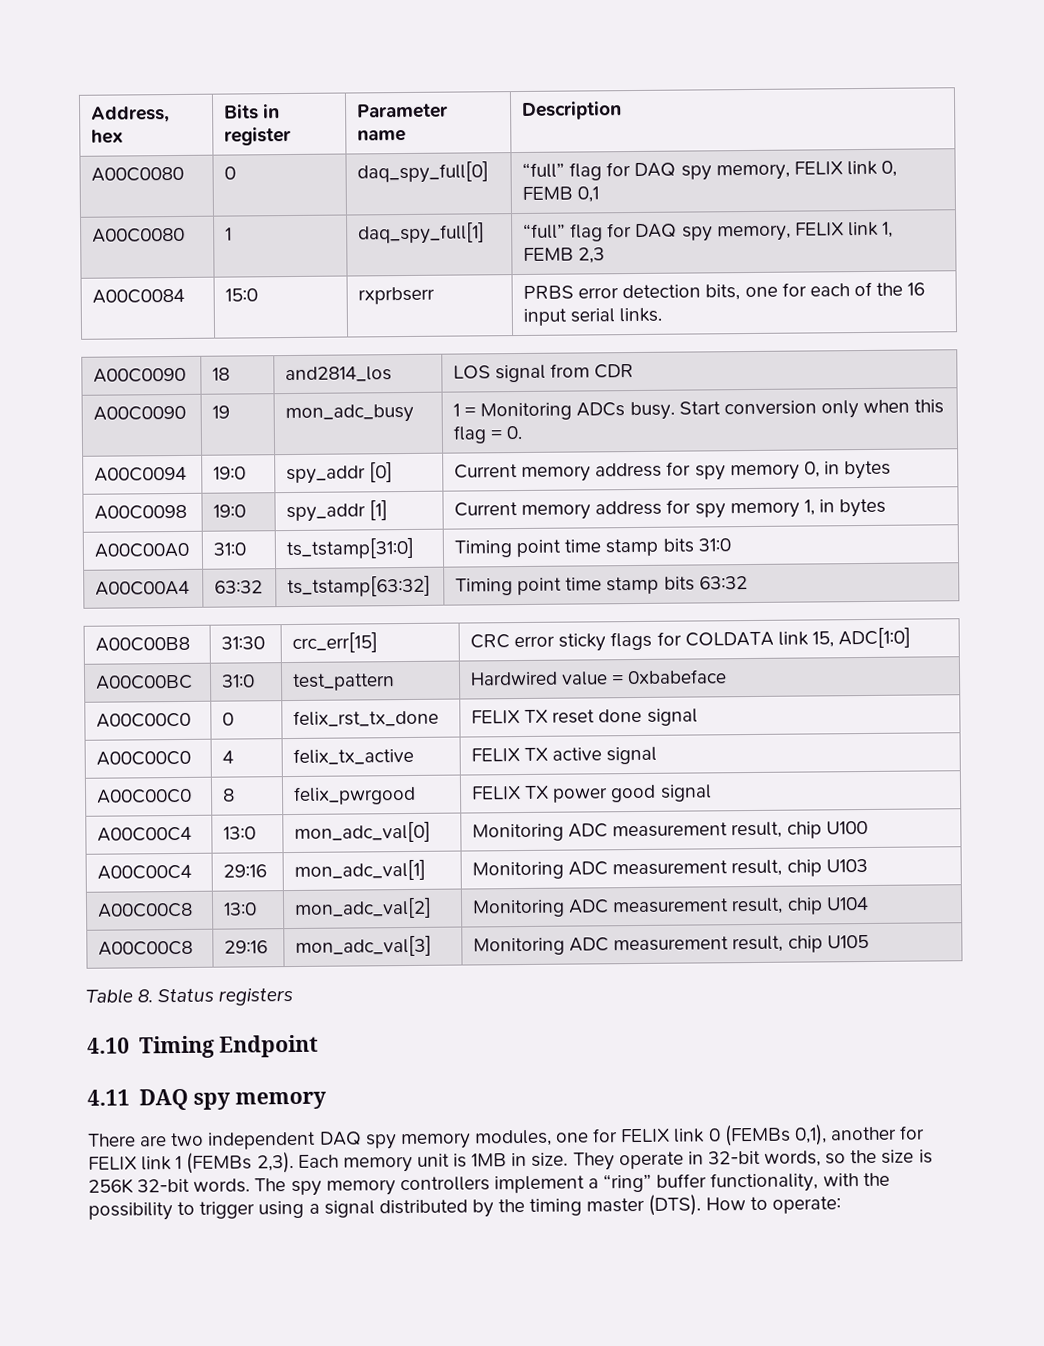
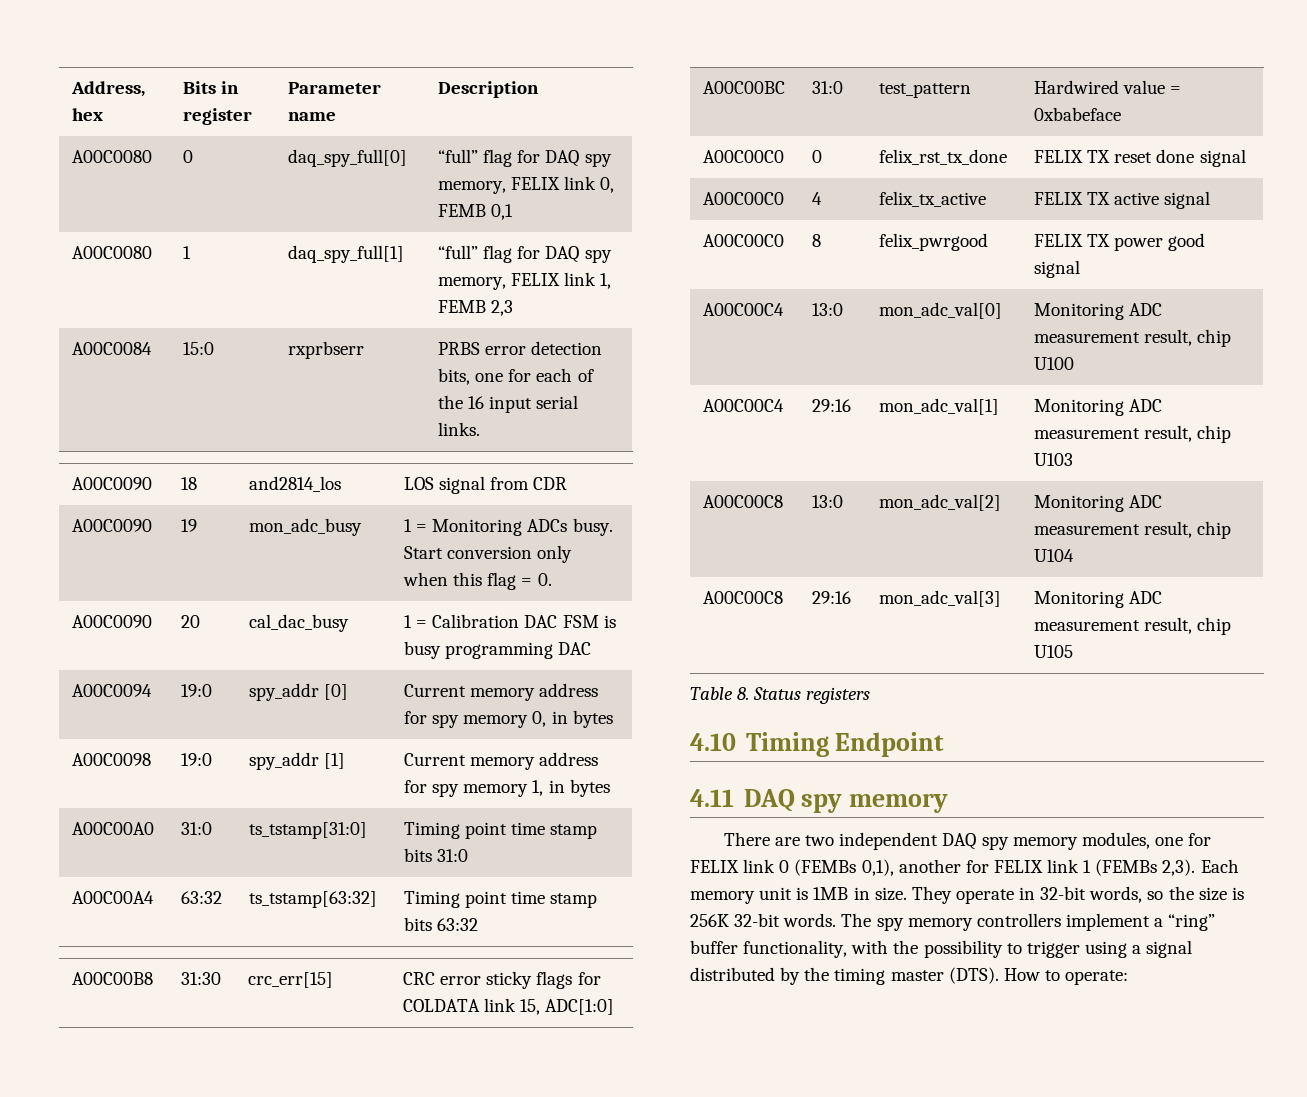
+ A00C0090 | 20 | cal_dac_busy | 1 = Calibration DAC FSM is busy programming DAC

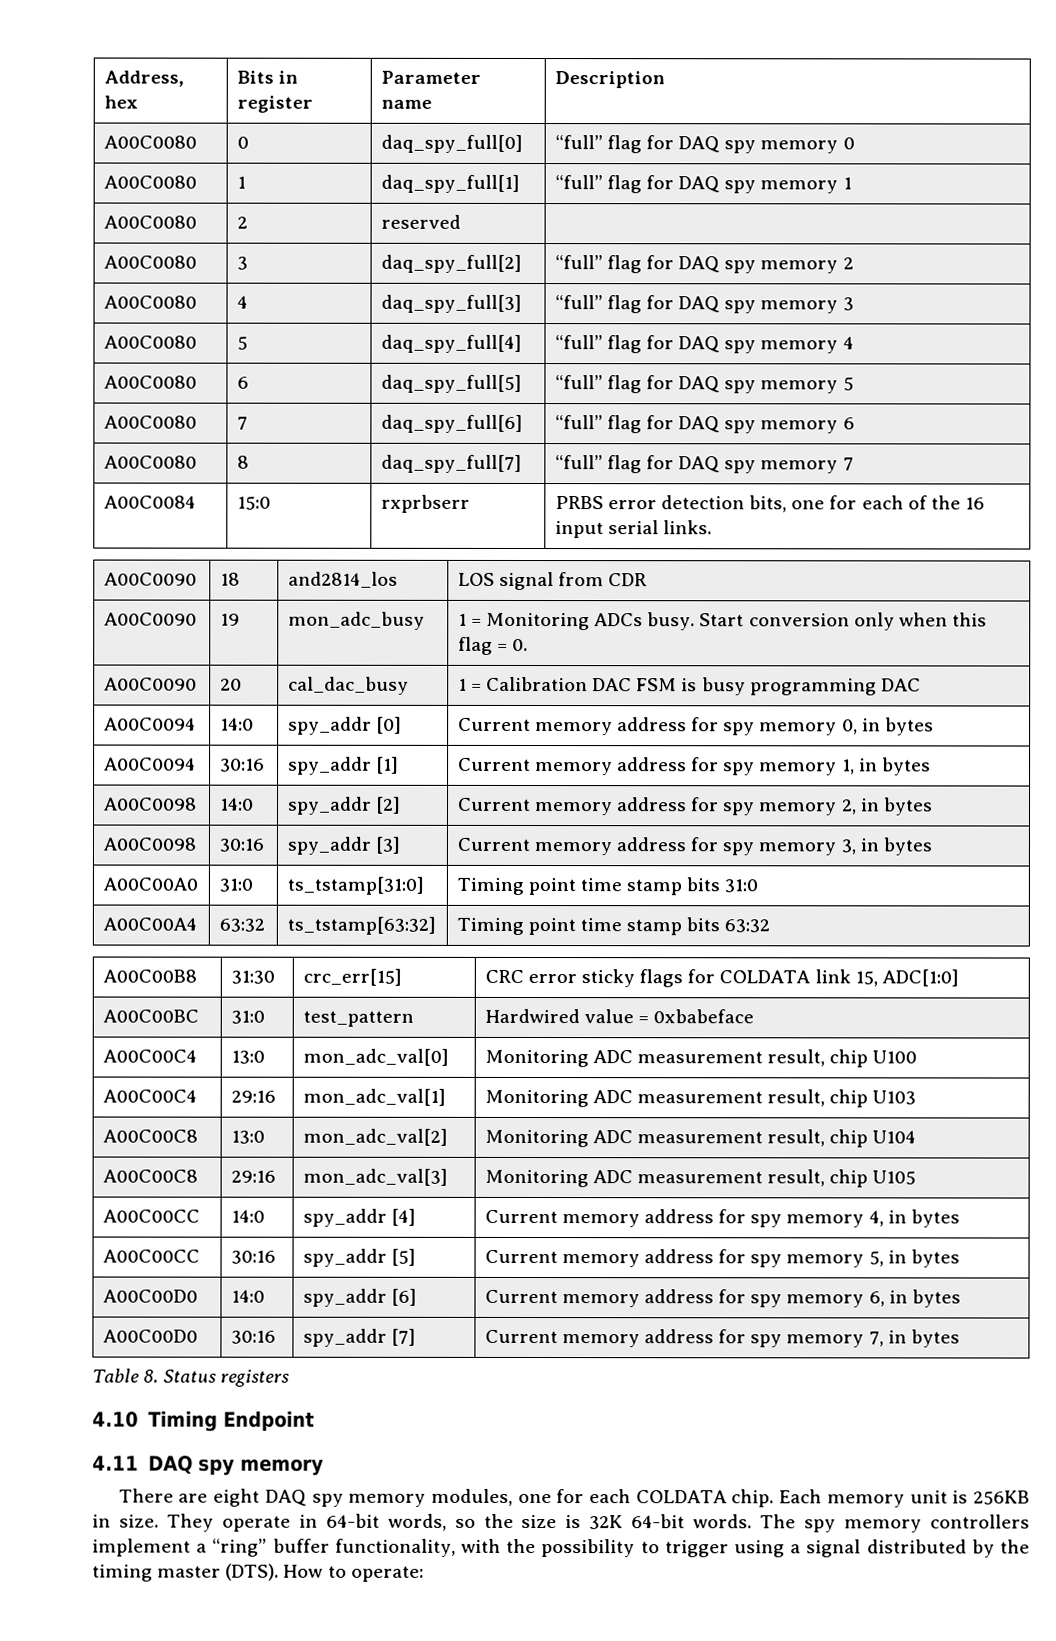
- A00C0080 | 0 | daq_spy_full[0] | “full” flag for DAQ spy memory, FELIX link 0, FEMB 0,1
+ A00C0080 | 0 | daq_spy_full[0] | “full” flag for DAQ spy memory 0
- A00C0080 | 1 | daq_spy_full[1] | “full” flag for DAQ spy memory, FELIX link 1, FEMB 2,3
+ A00C0080 | 1 | daq_spy_full[1] | “full” flag for DAQ spy memory 1
+ A00C0080 | 2 | reserved |
+ A00C0080 | 3 | daq_spy_full[2] | “full” flag for DAQ spy memory 2
+ A00C0080 | 4 | daq_spy_full[3] | “full” flag for DAQ spy memory 3
+ A00C0080 | 5 | daq_spy_full[4] | “full” flag for DAQ spy memory 4
+ A00C0080 | 6 | daq_spy_full[5] | “full” flag for DAQ spy memory 5
+ A00C0080 | 7 | daq_spy_full[6] | “full” flag for DAQ spy memory 6
+ A00C0080 | 8 | daq_spy_full[7] | “full” flag for DAQ spy memory 7
- A00C0094 | 19:0 | spy_addr [0] | Current memory address for spy memory 0, in bytes
+ A00C0094 | 14:0 | spy_addr [0] | Current memory address for spy memory 0, in bytes
- A00C0098 | 19:0 | spy_addr [1] | Current memory address for spy memory 1, in bytes
+ A00C0094 | 30:16 | spy_addr [1] | Current memory address for spy memory 1, in bytes
+ A00C0098 | 14:0 | spy_addr [2] | Current memory address for spy memory 2, in bytes
+ A00C0098 | 30:16 | spy_addr [3] | Current memory address for spy memory 3, in bytes
- A00C00C0 | 0 | felix_rst_tx_done | FELIX TX reset done signal
- A00C00C0 | 4 | felix_tx_active | FELIX TX active signal
- A00C00C0 | 8 | felix_pwrgood | FELIX TX power good signal
+ A00C00CC | 14:0 | spy_addr [4] | Current memory address for spy memory 4, in bytes
+ A00C00CC | 30:16 | spy_addr [5] | Current memory address for spy memory 5, in bytes
+ A00C00D0 | 14:0 | spy_addr [6] | Current memory address for spy memory 6, in bytes
+ A00C00D0 | 30:16 | spy_addr [7] | Current memory address for spy memory 7, in bytes
- There are two independent DAQ spy memory modules, one for FELIX link 0 (FEMBs 0,1), another for FELIX link 1 (FEMBs 2,3).
+ There are eight DAQ spy memory modules, one for each COLDATA chip.
- Each memory unit is 1MB in size.
+ Each memory unit is 256KB in size.
- They operate in 32-bit words, so the size is 256K 32-bit words.
+ They operate in 64-bit words, so the size is 32K 64-bit words.

